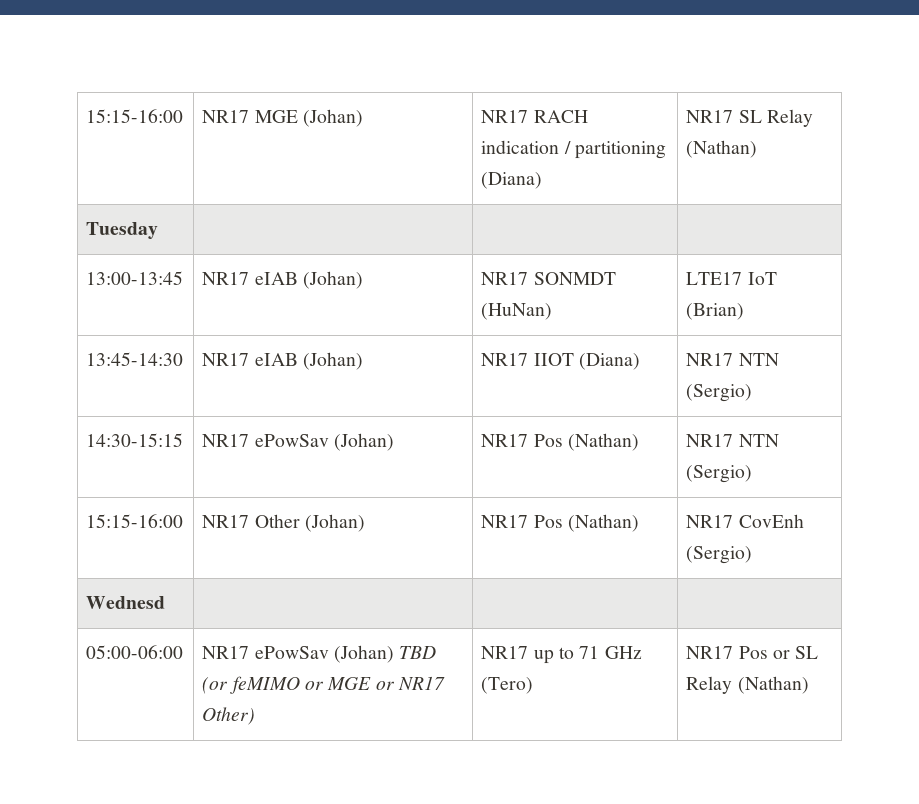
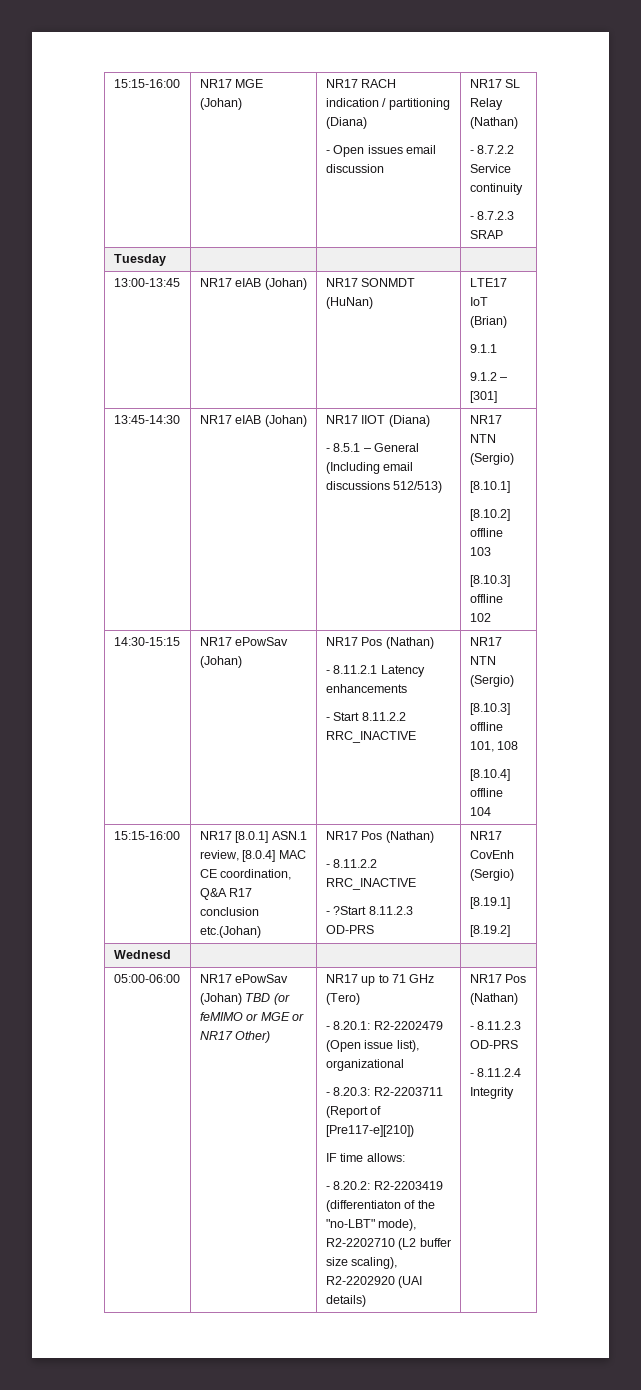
- 15:15-16:00 | NR17 MGE (Johan) | NR17 RACH indication / partitioning (Diana) | NR17 SL Relay (Nathan)
+ 15:15-16:00 | NR17 MGE (Johan) | NR17 RACH indication / partitioning (Diana)
+ - Open issues email discussion | NR17 SL Relay (Nathan)
+ - 8.7.2.2 Service continuity
+ - 8.7.2.3 SRAP
  13:00-13:45 | NR17 eIAB (Johan) | NR17 SONMDT (HuNan) | LTE17 IoT (Brian)
+ 9.1.1
+ 9.1.2 – [301]
- 13:45-14:30 | NR17 eIAB (Johan) | NR17 IIOT (Diana) | NR17 NTN (Sergio)
+ 13:45-14:30 | NR17 eIAB (Johan) | NR17 IIOT (Diana)
+ - 8.5.1 – General (Including email discussions 512/513) | NR17 NTN (Sergio)
+ [8.10.1]
+ [8.10.2] offline 103
+ [8.10.3] offline 102
- 14:30-15:15 | NR17 ePowSav (Johan) | NR17 Pos (Nathan) | NR17 NTN (Sergio)
- 15:15-16:00 | NR17 Other (Johan) | NR17 Pos (Nathan) | NR17 CovEnh (Sergio)
+ 14:30-15:15 | NR17 ePowSav (Johan) | NR17 Pos (Nathan)
+ - 8.11.2.1 Latency enhancements
+ - Start 8.11.2.2 RRC_INACTIVE | NR17 NTN (Sergio)
+ [8.10.3] offline 101, 108
+ [8.10.4] offline 104
+ 15:15-16:00 | NR17 [8.0.1] ASN.1 review, [8.0.4] MAC CE coordination, Q&A R17 conclusion etc.(Johan) | NR17 Pos (Nathan)
+ - 8.11.2.2 RRC_INACTIVE
+ - ?Start 8.11.2.3 OD-PRS | NR17 CovEnh (Sergio)
+ [8.19.1]
+ [8.19.2]
- NR17 Pos or SL Relay (Nathan)
+ - 8.20.1: R2-2202479 (Open issue list), organizational
+ - 8.20.3: R2-2203711 (Report of [Pre117-e][210])
+ IF time allows:
+ - 8.20.2: R2-2203419 (differentiaton of the "no-LBT" mode), R2-2202710 (L2 buffer size scaling), R2-2202920 (UAI details) | NR17 Pos (Nathan)
+ - 8.11.2.3 OD-PRS
+ - 8.11.2.4 Integrity

